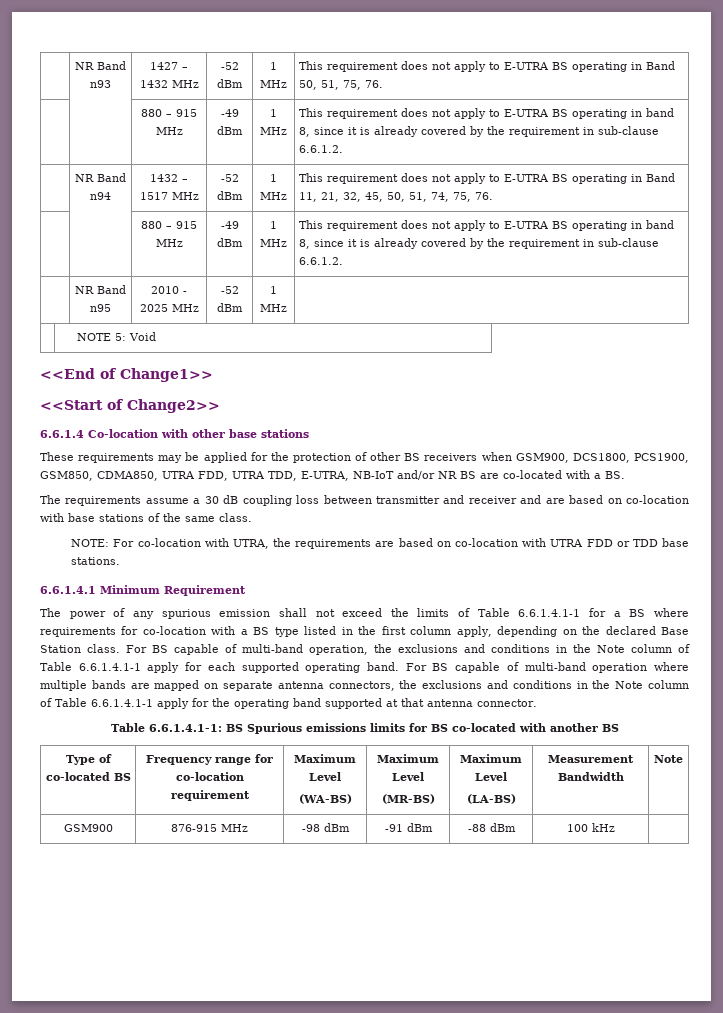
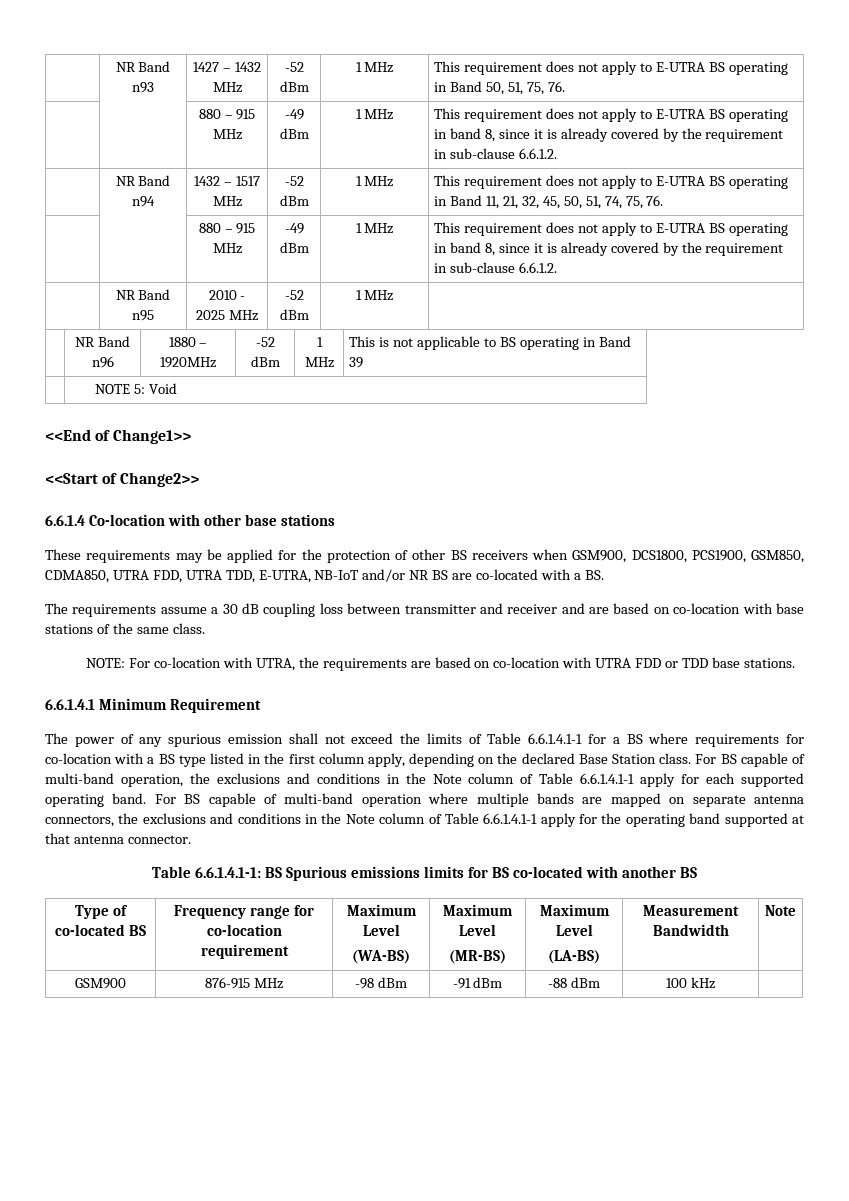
+ | NR Band n96 | 1880 – 1920MHz | -52 dBm | 1 MHz | This is not applicable to BS operating in Band 39

